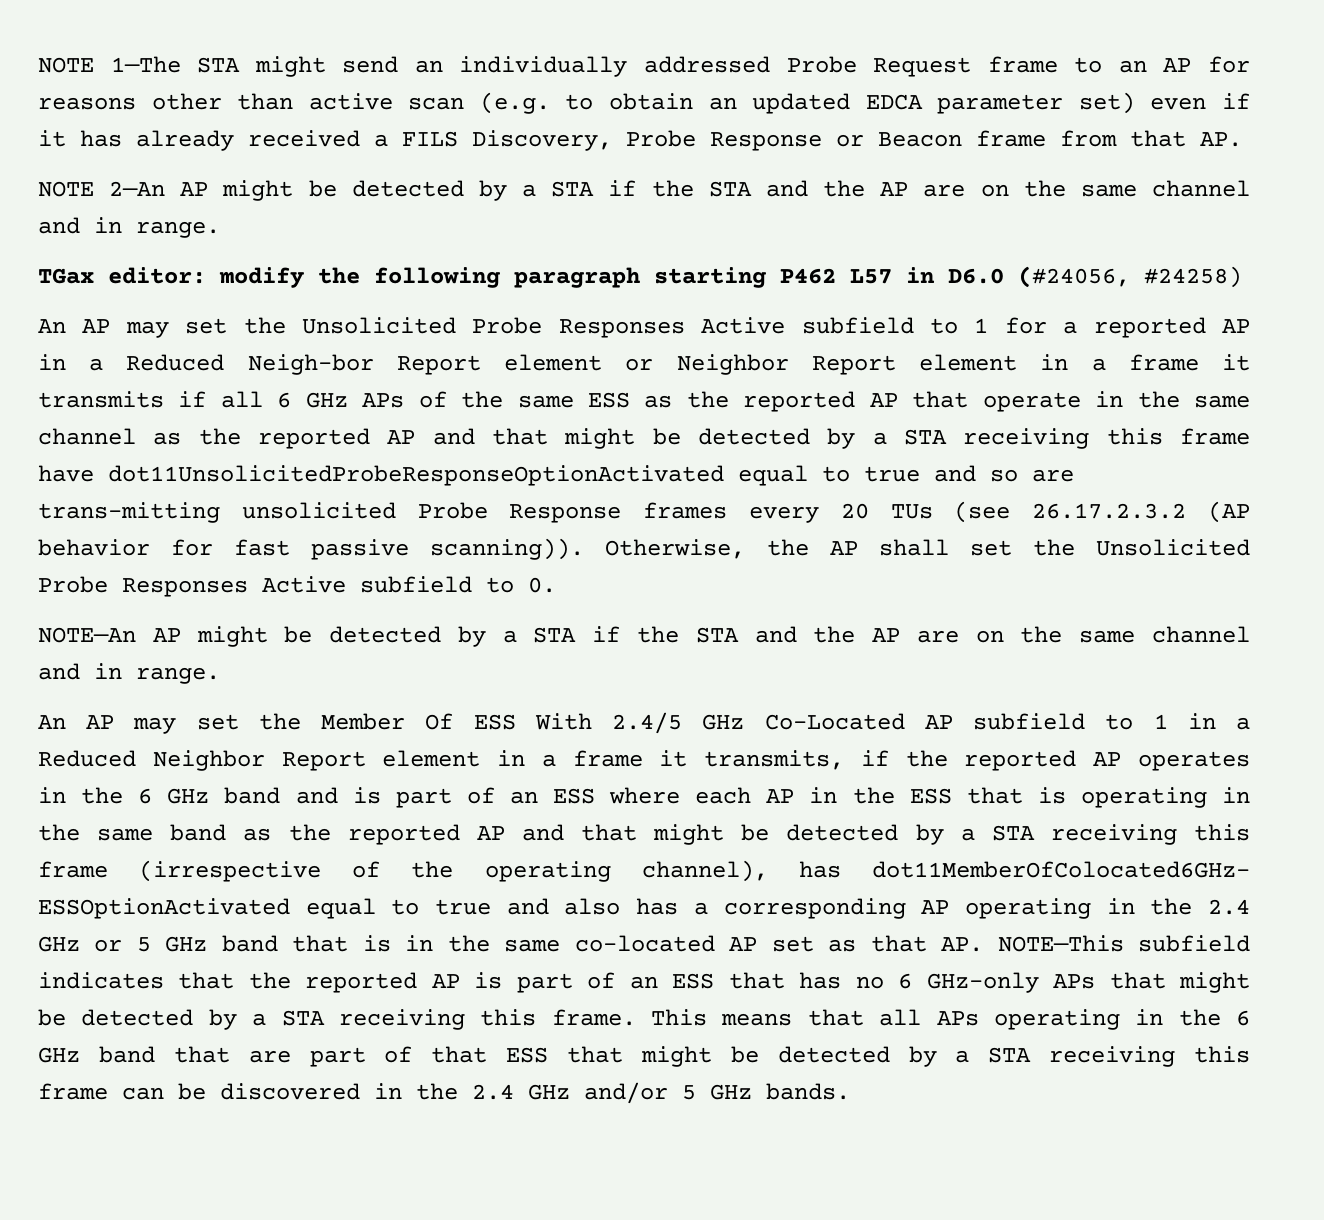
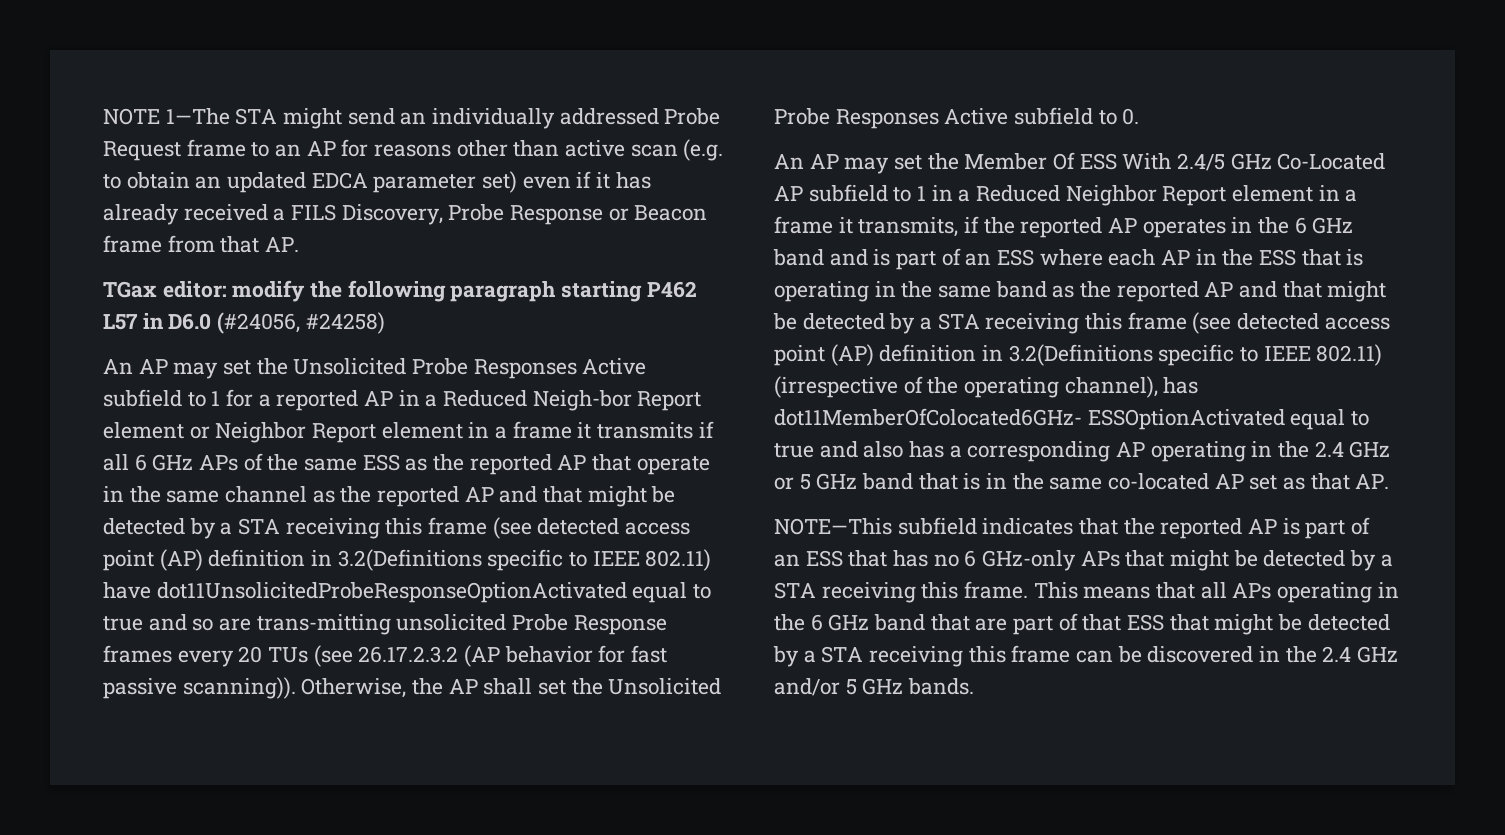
- NOTE 2—An AP might be detected by a STA if the STA and the AP are on the same channel and in range.
- An AP may set the Unsolicited Probe Responses Active subfield to 1 for a reported AP in a Reduced Neigh-bor Report element or Neighbor Report element in a frame it transmits if all 6 GHz APs of the same ESS as the reported AP that operate in the same channel as the reported AP and that might be detected by a STA receiving this frame have dot11UnsolicitedProbeResponseOptionActivated equal to true and so are trans-mitting unsolicited Probe Response frames every 20 TUs (see 26.17.2.3.2 (AP behavior for fast passive scanning)).
+ An AP may set the Unsolicited Probe Responses Active subfield to 1 for a reported AP in a Reduced Neigh-bor Report element or Neighbor Report element in a frame it transmits if all 6 GHz APs of the same ESS as the reported AP that operate in the same channel as the reported AP and that might be detected by a STA receiving this frame (see detected access point (AP) definition in 3.2(Definitions specific to IEEE 802.11) have dot11UnsolicitedProbeResponseOptionActivated equal to true and so are trans-mitting unsolicited Probe Response frames every 20 TUs (see 26.17.2.3.2 (AP behavior for fast passive scanning)).
- NOTE—An AP might be detected by a STA if the STA and the AP are on the same channel and in range.
- An AP may set the Member Of ESS With 2.4/5 GHz Co-Located AP subfield to 1 in a Reduced Neighbor Report element in a frame it transmits, if the reported AP operates in the 6 GHz band and is part of an ESS where each AP in the ESS that is operating in the same band as the reported AP and that might be detected by a STA receiving this frame (irrespective of the operating channel), has dot11MemberOfColocated6GHz- ESSOptionActivated equal to true and also has a corresponding AP operating in the 2.4 GHz or 5 GHz band that is in the same co-located AP set as that AP. NOTE—This subfield indicates that the reported AP is part of an ESS that has no 6 GHz-only APs that might be detected by a STA receiving this frame.
+ An AP may set the Member Of ESS With 2.4/5 GHz Co-Located AP subfield to 1 in a Reduced Neighbor Report element in a frame it transmits, if the reported AP operates in the 6 GHz band and is part of an ESS where each AP in the ESS that is operating in the same band as the reported AP and that might be detected by a STA receiving this frame (see detected access point (AP) definition in 3.2(Definitions specific to IEEE 802.11) (irrespective of the operating channel), has dot11MemberOfColocated6GHz- ESSOptionActivated equal to true and also has a corresponding AP operating in the 2.4 GHz or 5 GHz band that is in the same co-located AP set as that AP.
+ NOTE—This subfield indicates that the reported AP is part of an ESS that has no 6 GHz-only APs that might be detected by a STA receiving this frame.

